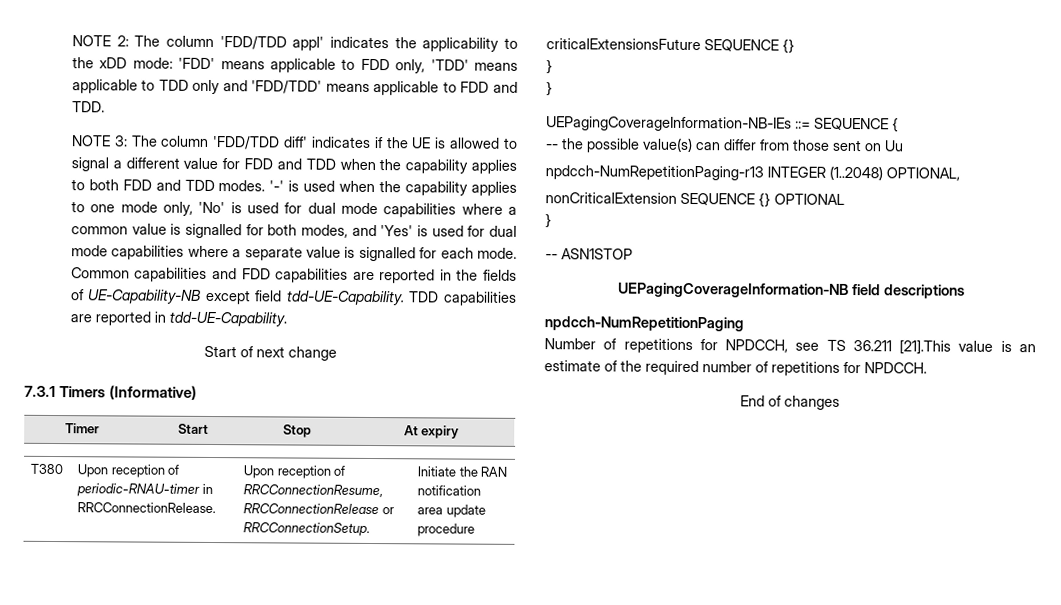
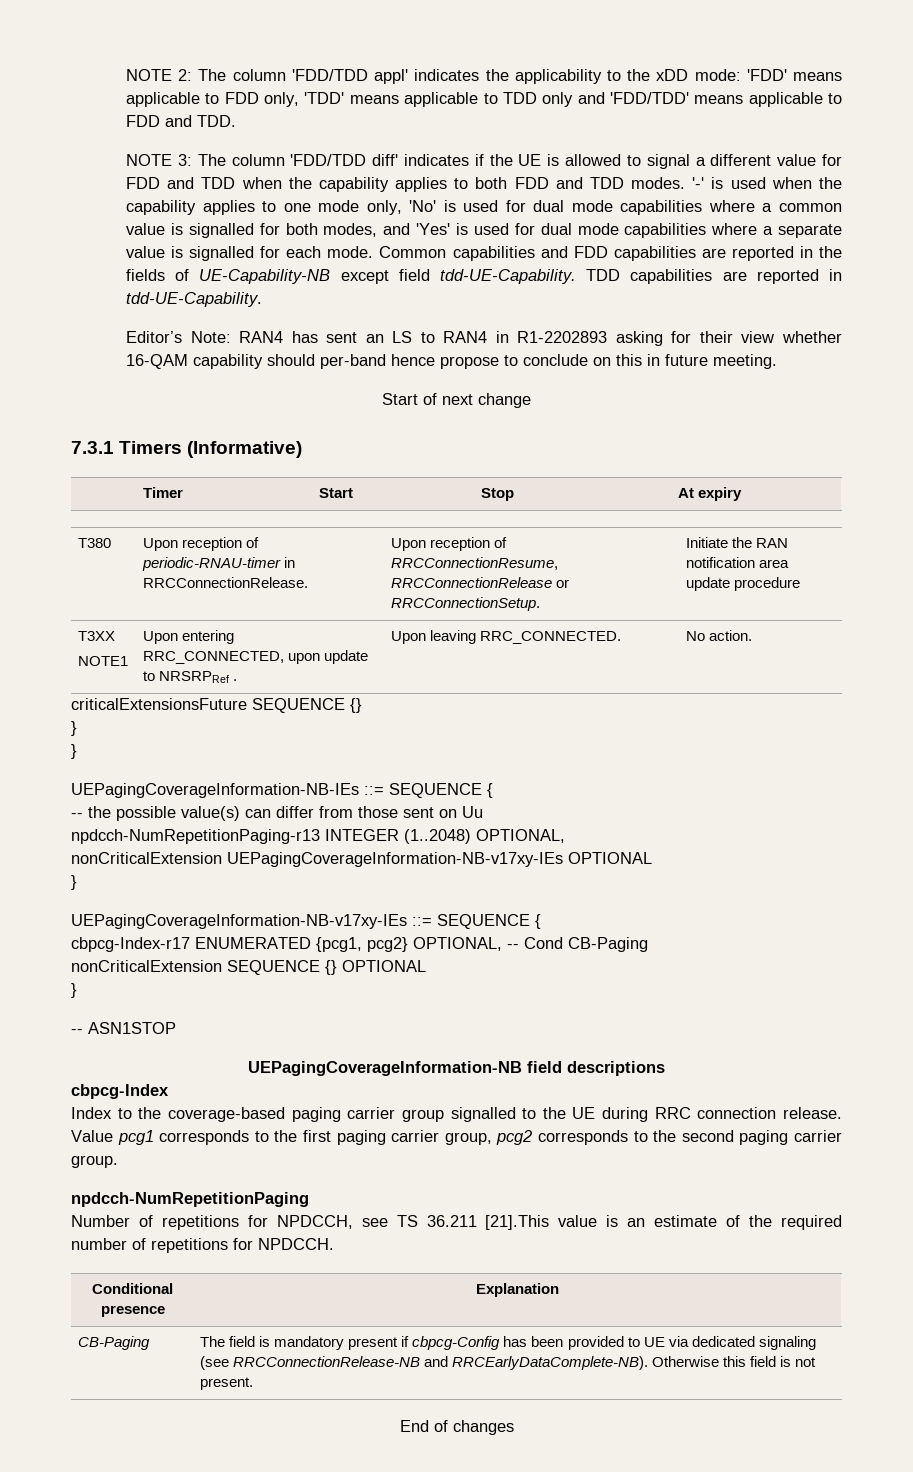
+ Editor’s Note: RAN4 has sent an LS to RAN4 in R1-2202893 asking for their view whether 16-QAM capability should per-band hence propose to conclude on this in future meeting.
+ T3XX
+ NOTE1 | Upon entering RRC_CONNECTED, upon update to NRSRPRef . | Upon leaving RRC_CONNECTED. | No action.
+ nonCriticalExtension UEPagingCoverageInformation-NB-v17xy-IEs OPTIONAL
+ }
+ UEPagingCoverageInformation-NB-v17xy-IEs ::= SEQUENCE {
+ cbpcg-Index-r17 ENUMERATED {pcg1, pcg2} OPTIONAL, -- Cond CB-Paging
+ cbpcg-Index
+ Index to the coverage-based paging carrier group signalled to the UE during RRC connection release. Value pcg1 corresponds to the first paging carrier group, pcg2 corresponds to the second paging carrier group.
+ Conditional presence | Explanation
+ CB-Paging | The field is mandatory present if cbpcg-Config has been provided to UE via dedicated signaling (see RRCConnectionRelease-NB and RRCEarlyDataComplete-NB). Otherwise this field is not present.

